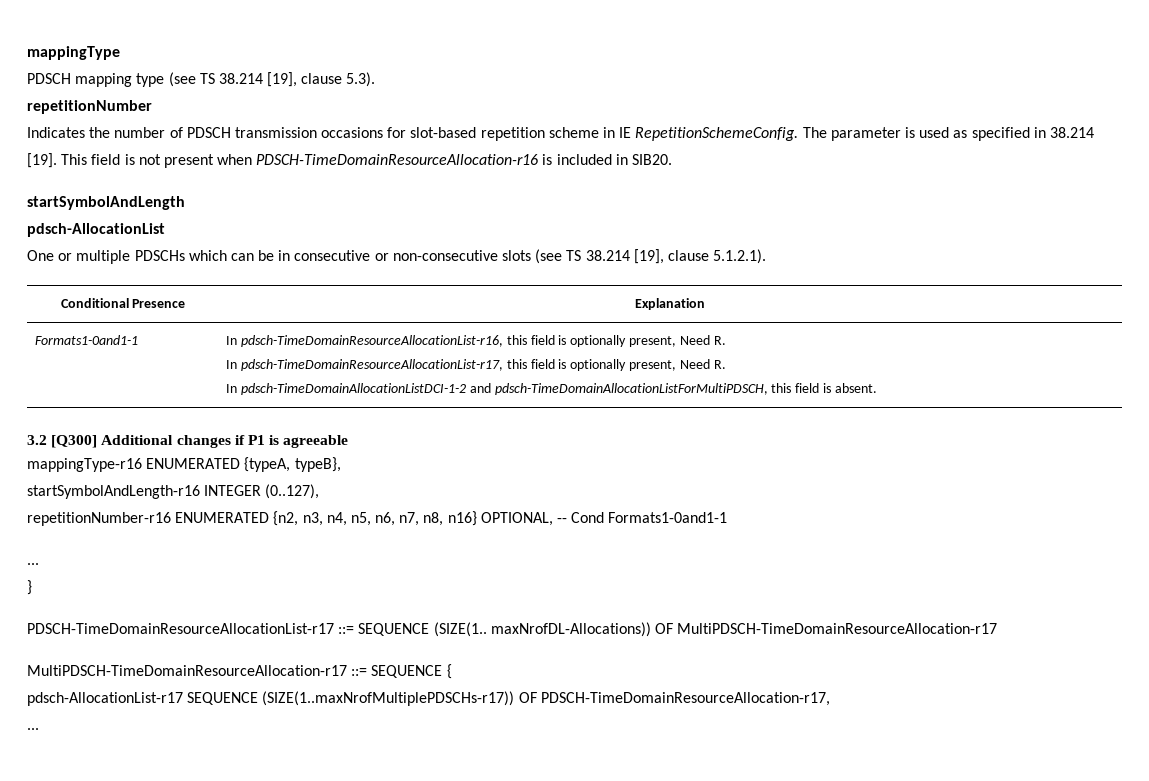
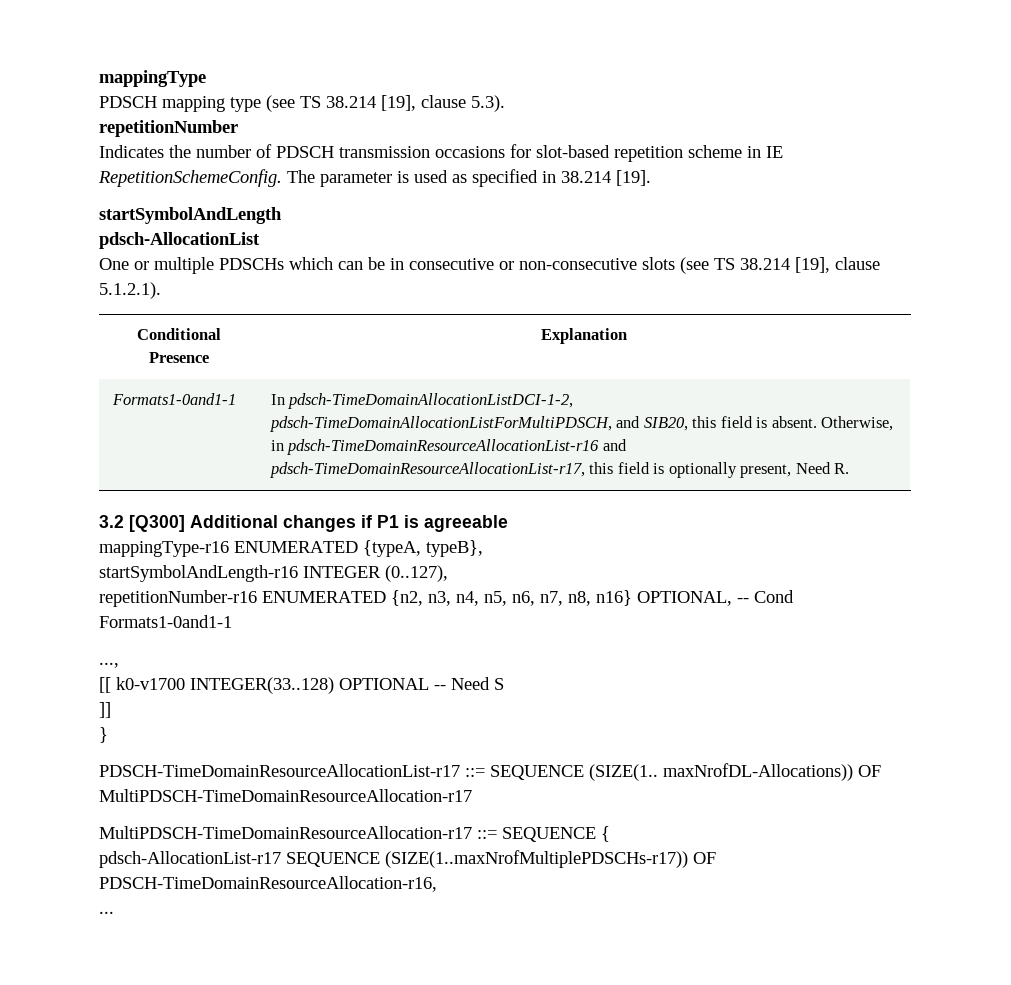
- This field is not present when PDSCH-TimeDomainResourceAllocation-r16 is included in SIB20.
- Formats1-0and1-1 | In pdsch-TimeDomainResourceAllocationList-r16, this field is optionally present, Need R.
- In pdsch-TimeDomainResourceAllocationList-r17, this field is optionally present, Need R.
- In pdsch-TimeDomainAllocationListDCI-1-2 and pdsch-TimeDomainAllocationListForMultiPDSCH, this field is absent.
+ Formats1-0and1-1 | In pdsch-TimeDomainAllocationListDCI-1-2, pdsch-TimeDomainAllocationListForMultiPDSCH, and SIB20, this field is absent. Otherwise, in pdsch-TimeDomainResourceAllocationList-r16 and pdsch-TimeDomainResourceAllocationList-r17, this field is optionally present, Need R.
  repetitionNumber-r16 ENUMERATED {n2, n3, n4, n5, n6, n7, n8, n16} OPTIONAL, -- Cond Formats1-0and1-1
- ...
+ ...,
+ [[ k0-v1700 INTEGER(33..128) OPTIONAL -- Need S
+ ]]
- pdsch-AllocationList-r17 SEQUENCE (SIZE(1..maxNrofMultiplePDSCHs-r17)) OF PDSCH-TimeDomainResourceAllocation-r17,
+ pdsch-AllocationList-r17 SEQUENCE (SIZE(1..maxNrofMultiplePDSCHs-r17)) OF PDSCH-TimeDomainResourceAllocation-r16,

